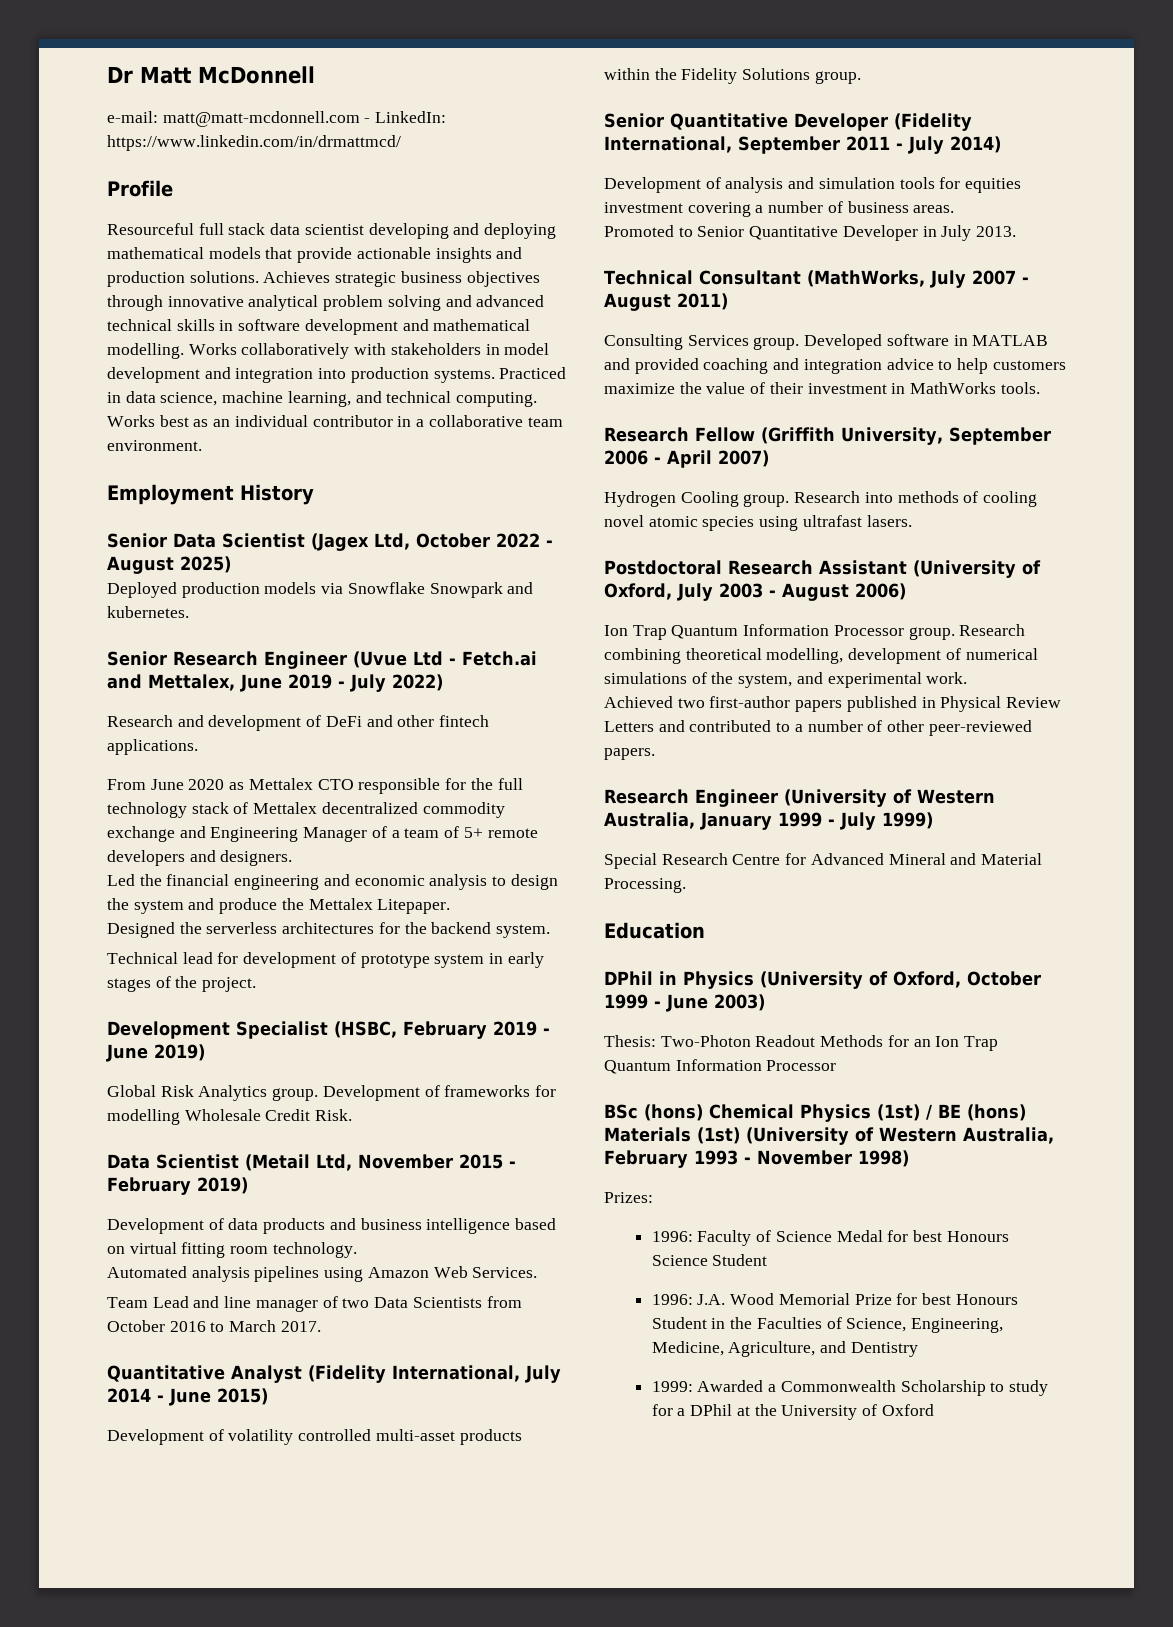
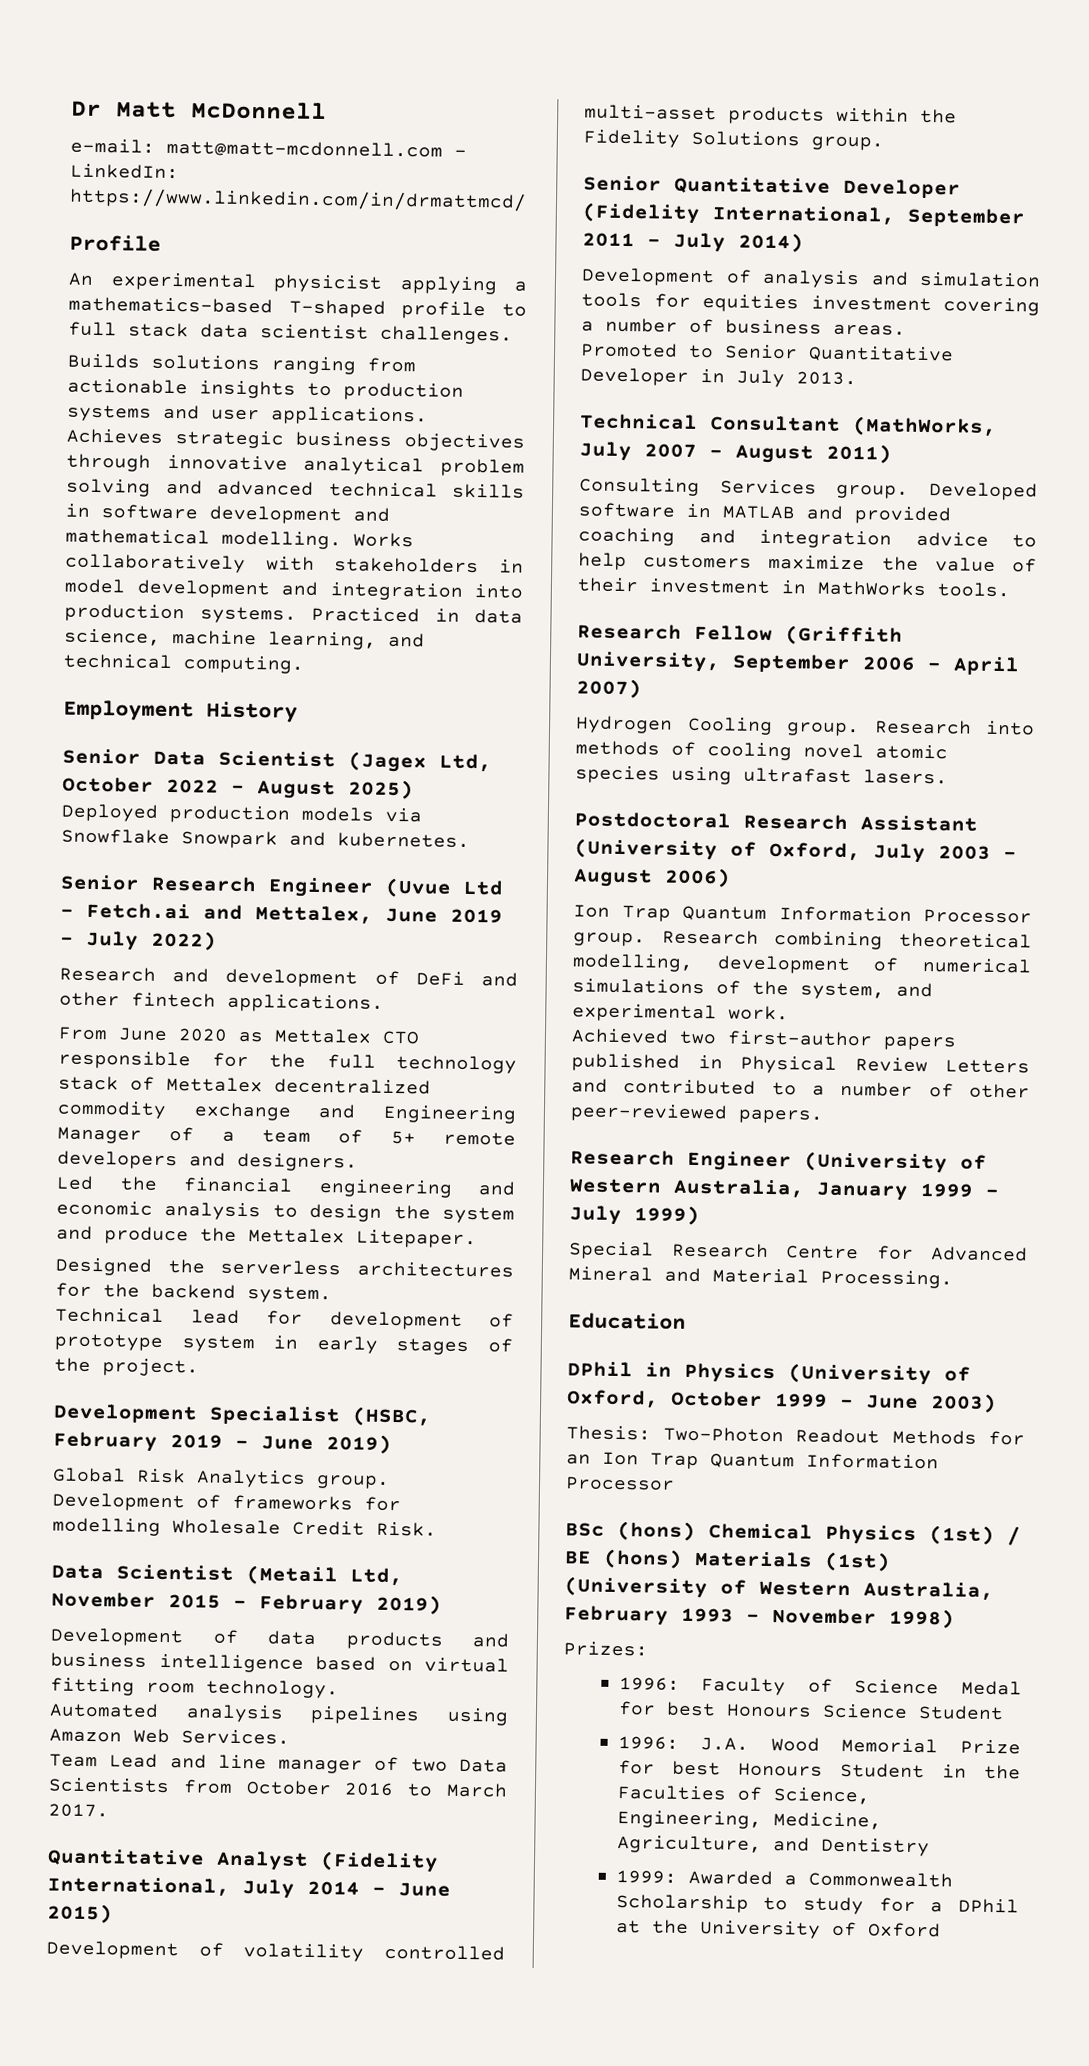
- Resourceful full stack data scientist developing and deploying mathematical models that provide actionable insights and production solutions.
+ An experimental physicist applying a mathematics-based T-shaped profile to full stack data scientist challenges.
+ Builds solutions ranging from actionable insights to production systems and user applications.
- Works best as an individual contributor in a collaborative team environment.

